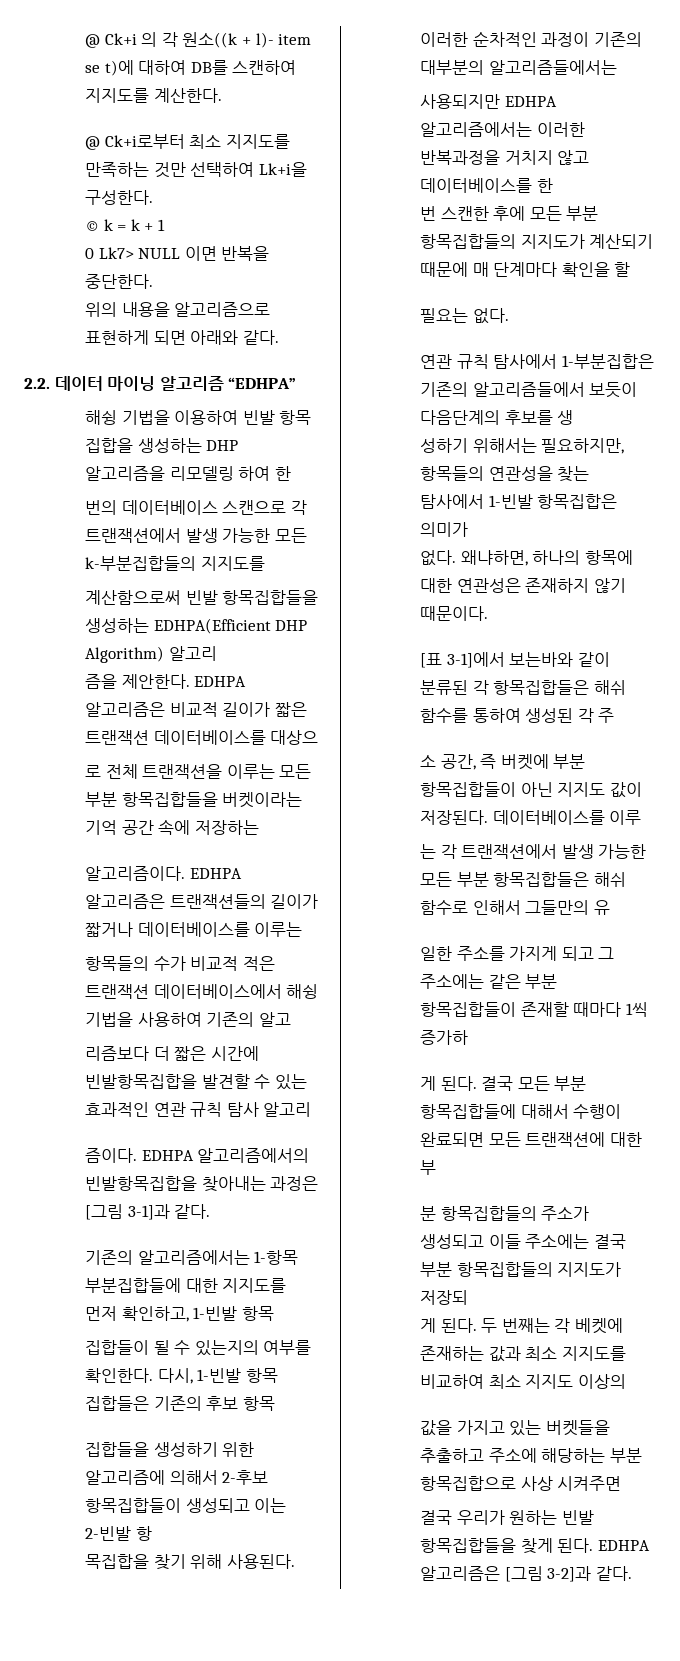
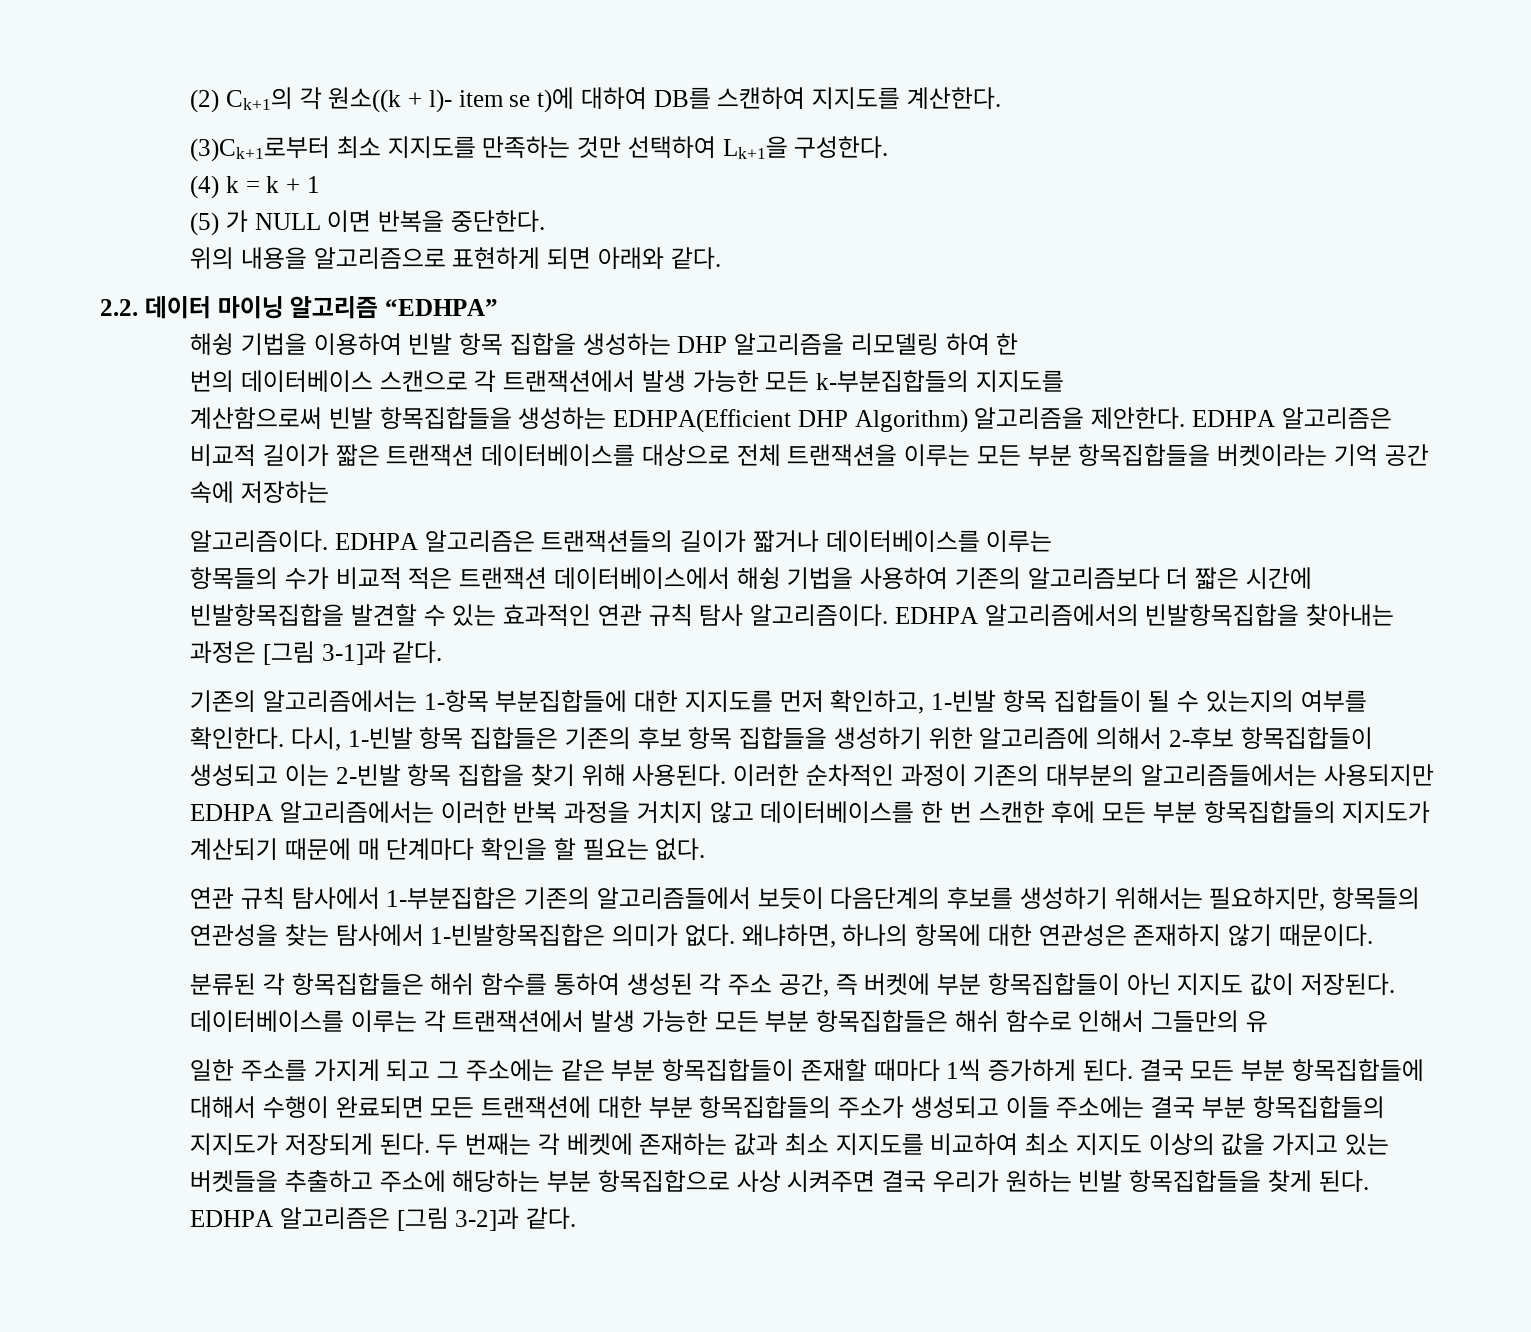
- @ Ck+i 의 각 원소((k + l)- item se t)에 대하여 DB를 스캔하여 지지도를 계산한다.
+ (2) Ck+1의 각 원소((k + l)- item se t)에 대하여 DB를 스캔하여 지지도를 계산한다.
- @ Ck+i로부터 최소 지지도를 만족하는 것만 선택하여 Lk+i을 구성한다.
+ (3)Ck+1로부터 최소 지지도를 만족하는 것만 선택하여 Lk+1을 구성한다.
- © k = k + 1
+ (4) k = k + 1
- 0 Lk7> NULL 이면 반복을 중단한다.
+ (5) 가 NULL 이면 반복을 중단한다.
- 계산함으로써 빈발 항목집합들을 생성하는 EDHPA(Efficient DHP Algorithm) 알고리
- 즘을 제안한다.
+ 계산함으로써 빈발 항목집합들을 생성하는 EDHPA(Efficient DHP Algorithm) 알고리즘을 제안한다.
- EDHPA 알고리즘은 비교적 길이가 짧은 트랜잭션 데이터베이스를 대상으
- 로 전체 트랜잭션을 이루는 모든 부분 항목집합들을 버켓이라는 기억 공간 속에 저장하는
+ EDHPA 알고리즘은 비교적 길이가 짧은 트랜잭션 데이터베이스를 대상으로 전체 트랜잭션을 이루는 모든 부분 항목집합들을 버켓이라는 기억 공간 속에 저장하는
- 항목들의 수가 비교적 적은 트랜잭션 데이터베이스에서 해슁 기법을 사용하여 기존의 알고
- 리즘보다 더 짧은 시간에 빈발항목집합을 발견할 수 있는 효과적인 연관 규칙 탐사 알고리
- 즘이다.
+ 항목들의 수가 비교적 적은 트랜잭션 데이터베이스에서 해슁 기법을 사용하여 기존의 알고리즘보다 더 짧은 시간에 빈발항목집합을 발견할 수 있는 효과적인 연관 규칙 탐사 알고리즘이다.
- 기존의 알고리즘에서는 1-항목 부분집합들에 대한 지지도를 먼저 확인하고, 1-빈발 항목
- 집합들이 될 수 있는지의 여부를 확인한다.
+ 기존의 알고리즘에서는 1-항목 부분집합들에 대한 지지도를 먼저 확인하고, 1-빈발 항목 집합들이 될 수 있는지의 여부를 확인한다.
- 다시, 1-빈발 항목 집합들은 기존의 후보 항목
- 집합들을 생성하기 위한 알고리즘에 의해서 2-후보 항목집합들이 생성되고 이는 2-빈발 항
- 목집합을 찾기 위해 사용된다.
+ 다시, 1-빈발 항목 집합들은 기존의 후보 항목 집합들을 생성하기 위한 알고리즘에 의해서 2-후보 항목집합들이 생성되고 이는 2-빈발 항목 집합을 찾기 위해 사용된다.
- 이러한 순차적인 과정이 기존의 대부분의 알고리즘들에서는
- 사용되지만 EDHPA 알고리즘에서는 이러한 반복과정을 거치지 않고 데이터베이스를 한
- 번 스캔한 후에 모든 부분 항목집합들의 지지도가 계산되기 때문에 매 단계마다 확인을 할
- 필요는 없다.
+ 이러한 순차적인 과정이 기존의 대부분의 알고리즘들에서는 사용되지만 EDHPA 알고리즘에서는 이러한 반복 과정을 거치지 않고 데이터베이스를 한 번 스캔한 후에 모든 부분 항목집합들의 지지도가 계산되기 때문에 매 단계마다 확인을 할 필요는 없다.
- 연관 규칙 탐사에서 1-부분집합은 기존의 알고리즘들에서 보듯이 다음단계의 후보를 생
- 성하기 위해서는 필요하지만, 항목들의 연관성을 찾는 탐사에서 1-빈발 항목집합은 의미가
- 없다.
+ 연관 규칙 탐사에서 1-부분집합은 기존의 알고리즘들에서 보듯이 다음단계의 후보를 생성하기 위해서는 필요하지만, 항목들의 연관성을 찾는 탐사에서 1-빈발항목집합은 의미가 없다.
- [표 3-1]에서 보는바와 같이 분류된 각 항목집합들은 해쉬 함수를 통하여 생성된 각 주
- 소 공간, 즉 버켓에 부분 항목집합들이 아닌 지지도 값이 저장된다.
+ 분류된 각 항목집합들은 해쉬 함수를 통하여 생성된 각 주소 공간, 즉 버켓에 부분 항목집합들이 아닌 지지도 값이 저장된다.
- 데이터베이스를 이루
- 는 각 트랜잭션에서 발생 가능한 모든 부분 항목집합들은 해쉬 함수로 인해서 그들만의 유
+ 데이터베이스를 이루는 각 트랜잭션에서 발생 가능한 모든 부분 항목집합들은 해쉬 함수로 인해서 그들만의 유
- 일한 주소를 가지게 되고 그 주소에는 같은 부분 항목집합들이 존재할 때마다 1씩 증가하
- 게 된다.
+ 일한 주소를 가지게 되고 그 주소에는 같은 부분 항목집합들이 존재할 때마다 1씩 증가하게 된다.
- 결국 모든 부분 항목집합들에 대해서 수행이 완료되면 모든 트랜잭션에 대한 부
- 분 항목집합들의 주소가 생성되고 이들 주소에는 결국 부분 항목집합들의 지지도가 저장되
- 게 된다.
+ 결국 모든 부분 항목집합들에 대해서 수행이 완료되면 모든 트랜잭션에 대한 부분 항목집합들의 주소가 생성되고 이들 주소에는 결국 부분 항목집합들의 지지도가 저장되게 된다.
- 두 번째는 각 베켓에 존재하는 값과 최소 지지도를 비교하여 최소 지지도 이상의
- 값을 가지고 있는 버켓들을 추출하고 주소에 해당하는 부분 항목집합으로 사상 시켜주면
- 결국 우리가 원하는 빈발 항목집합들을 찾게 된다.
+ 두 번째는 각 베켓에 존재하는 값과 최소 지지도를 비교하여 최소 지지도 이상의 값을 가지고 있는 버켓들을 추출하고 주소에 해당하는 부분 항목집합으로 사상 시켜주면 결국 우리가 원하는 빈발 항목집합들을 찾게 된다.

